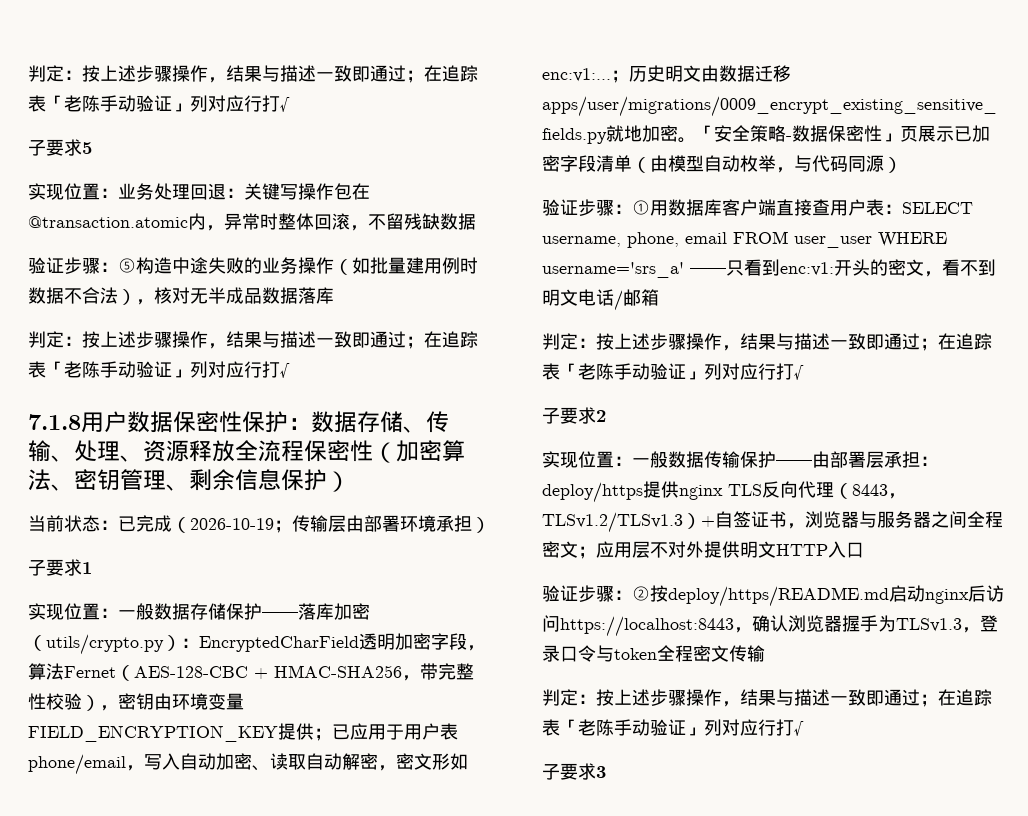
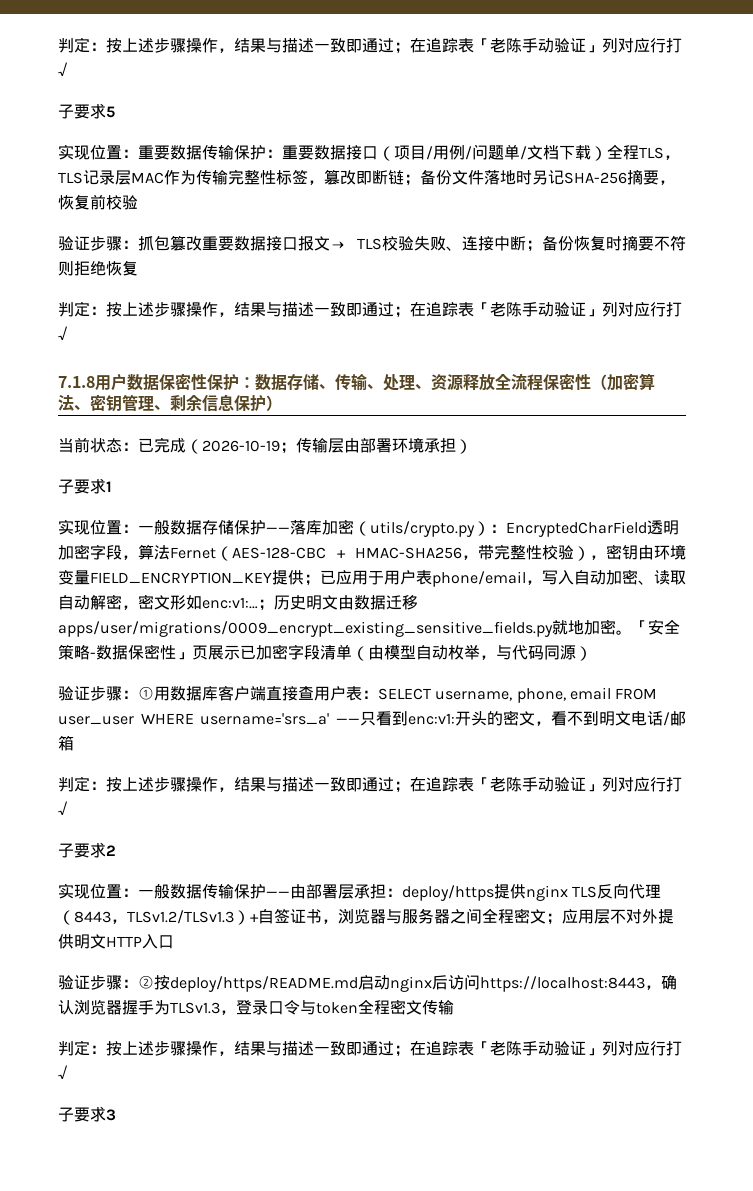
- 实现位置：业务处理回退：关键写操作包在@transaction.atomic内，异常时整体回滚，不留残缺数据
- 验证步骤：⑤构造中途失败的业务操作（如批量建用例时数据不合法），核对无半成品数据落库
+ 实现位置：重要数据传输保护：重要数据接口（项目/用例/问题单/文档下载）全程TLS，TLS记录层MAC作为传输完整性标签，篡改即断链；备份文件落地时另记SHA-256摘要，恢复前校验
+ 验证步骤：抓包篡改重要数据接口报文→ TLS校验失败、连接中断；备份恢复时摘要不符则拒绝恢复

